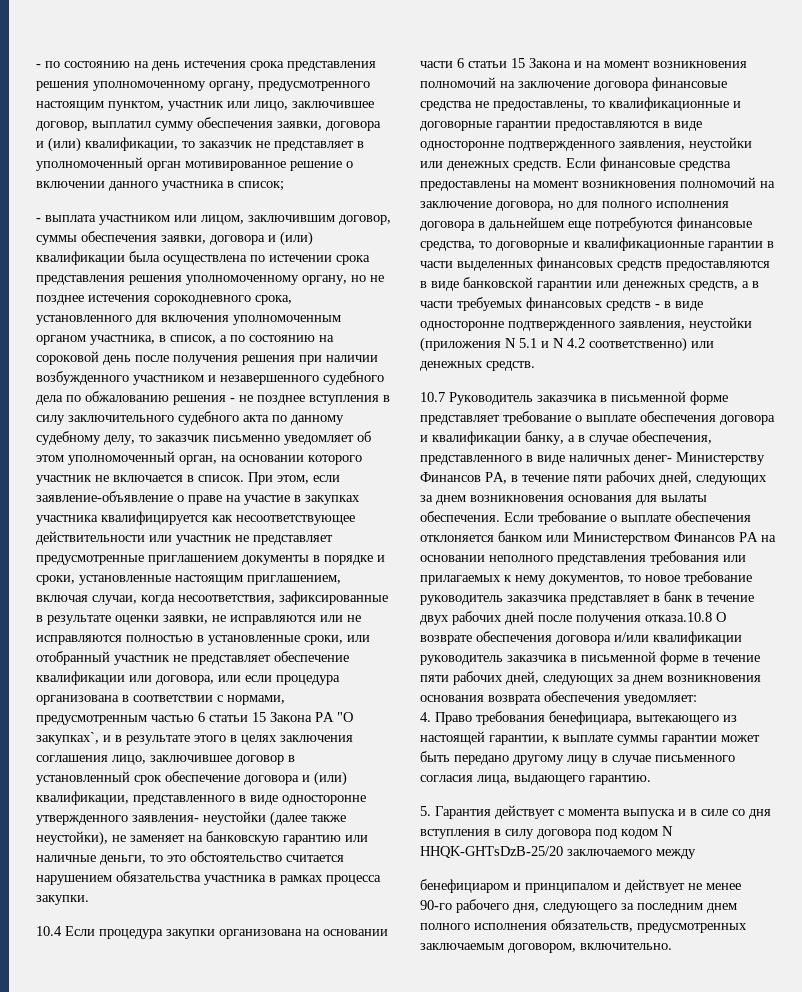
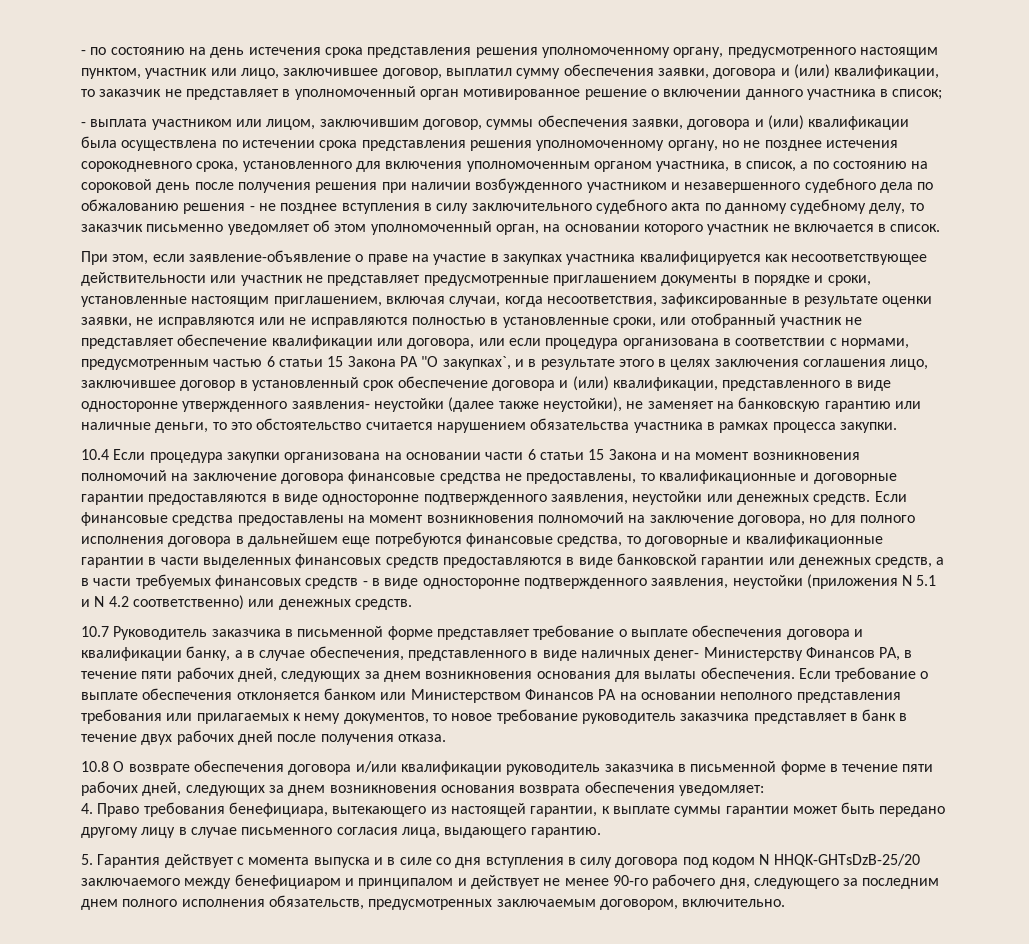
- - выплата участником или лицом, заключившим договор, суммы обеспечения заявки, договора и (или) квалификации была осуществлена по истечении срока представления решения уполномоченному органу, но не позднее истечения сорокодневного срока, установленного для включения уполномоченным органом участника, в список, а по состоянию на сороковой день после получения решения при наличии возбужденного участником и незавершенного судебного дела по обжалованию решения - не позднее вступления в силу заключительного судебного акта по данному судебному делу, то заказчик письменно уведомляет об этом уполномоченный орган, на основании которого участник не включается в список. При этом, если заявление-объявление о праве на участие в закупках участника квалифицируется как несоответствующее действительности или участник не представляет предусмотренные приглашением документы в порядке и сроки, установленные настоящим приглашением, включая случаи, когда несоответствия, зафиксированные в результате оценки заявки, не исправляются или не исправляются полностью в установленные сроки, или отобранный участник не представляет обеспечение квалификации или договора, или если процедура организована в соответствии с нормами, предусмотренным частью 6 статьи 15 Закона РА "О закупках`, и в результате этого в целях заключения соглашения лицо, заключившее договор в установленный срок обеспечение договора и (или) квалификации, представленного в виде односторонне утвержденного заявления- неустойки (далее также неустойки), не заменяет на банковскую гарантию или наличные деньги, то это обстоятельство считается нарушением обязательства участника в рамках процесса закупки.
+ - выплата участником или лицом, заключившим договор, суммы обеспечения заявки, договора и (или) квалификации была осуществлена по истечении срока представления решения уполномоченному органу, но не позднее истечения сорокодневного срока, установленного для включения уполномоченным органом участника, в список, а по состоянию на сороковой день после получения решения при наличии возбужденного участником и незавершенного судебного дела по обжалованию решения - не позднее вступления в силу заключительного судебного акта по данному судебному делу, то заказчик письменно уведомляет об этом уполномоченный орган, на основании которого участник не включается в список.
+ При этом, если заявление-объявление о праве на участие в закупках участника квалифицируется как несоответствующее действительности или участник не представляет предусмотренные приглашением документы в порядке и сроки, установленные настоящим приглашением, включая случаи, когда несоответствия, зафиксированные в результате оценки заявки, не исправляются или не исправляются полностью в установленные сроки, или отобранный участник не представляет обеспечение квалификации или договора, или если процедура организована в соответствии с нормами, предусмотренным частью 6 статьи 15 Закона РА "О закупках`, и в результате этого в целях заключения соглашения лицо, заключившее договор в установленный срок обеспечение договора и (или) квалификации, представленного в виде односторонне утвержденного заявления- неустойки (далее также неустойки), не заменяет на банковскую гарантию или наличные деньги, то это обстоятельство считается нарушением обязательства участника в рамках процесса закупки.
- Если требование о выплате обеспечения отклоняется банком или Министерством Финансов РА на основании неполного представления требования или прилагаемых к нему документов, то новое требование руководитель заказчика представляет в банк в течение двух рабочих дней после получения отказа.10.8 О возврате обеспечения договора и/или квалификации руководитель заказчика в письменной форме в течение пяти рабочих дней, следующих за днем возникновения основания возврата обеспечения уведомляет:
+ Если требование о выплате обеспечения отклоняется банком или Министерством Финансов РА на основании неполного представления требования или прилагаемых к нему документов, то новое требование руководитель заказчика представляет в банк в течение двух рабочих дней после получения отказа.
+ 10.8 О возврате обеспечения договора и/или квалификации руководитель заказчика в письменной форме в течение пяти рабочих дней, следующих за днем возникновения основания возврата обеспечения уведомляет:
- 5. Гарантия действует с момента выпуска и в силе со дня вступления в силу договора под кодом N HHQK-GHTsDzB-25/20 заключаемого между
- бенефициаром и принципалом и действует не менее 90-го рабочего дня, следующего за последним днем полного исполнения обязательств, предусмотренных заключаемым договором, включительно.
+ 5. Гарантия действует с момента выпуска и в силе со дня вступления в силу договора под кодом N HHQK-GHTsDzB-25/20 заключаемого между бенефициаром и принципалом и действует не менее 90-го рабочего дня, следующего за последним днем полного исполнения обязательств, предусмотренных заключаемым договором, включительно.

